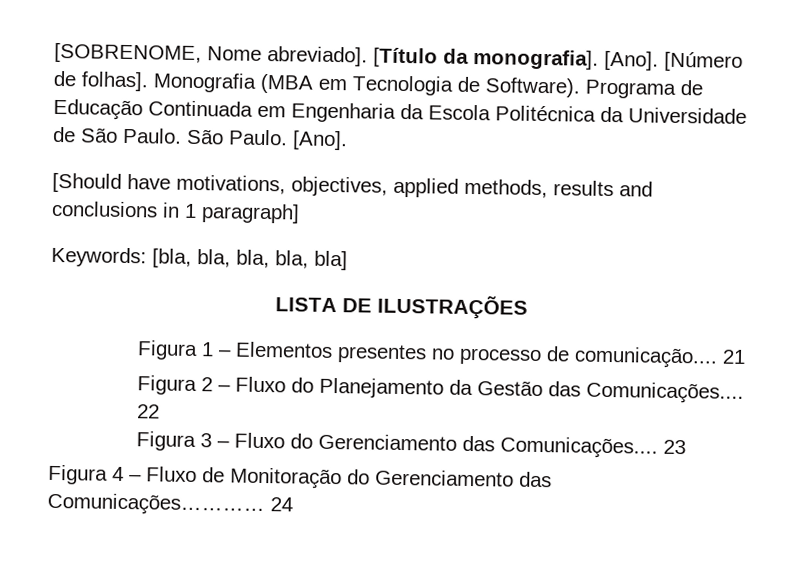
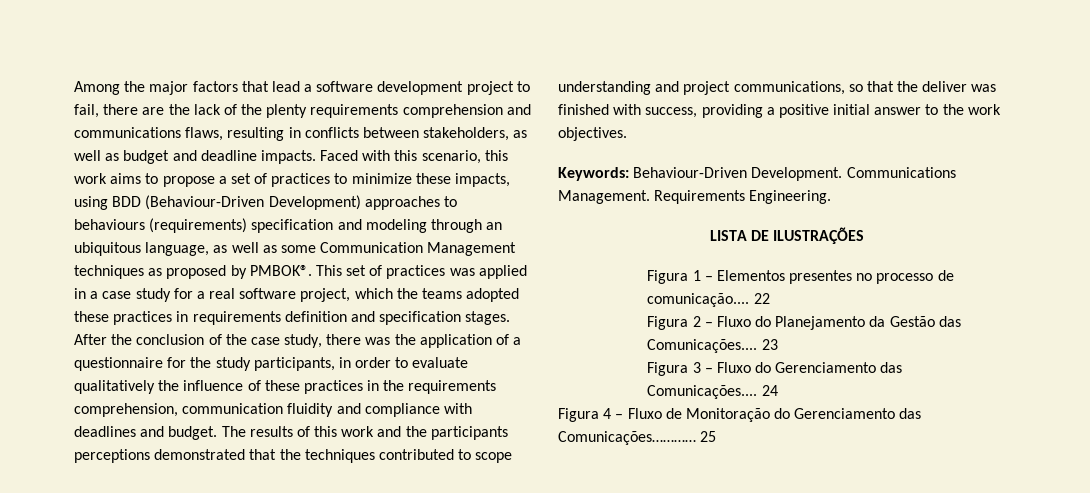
- [SOBRENOME, Nome abreviado]. [Título da monografia]. [Ano]. [Número de folhas]. Monografia (MBA em Tecnologia de Software). Programa de Educação Continuada em Engenharia da Escola Politécnica da Universidade de São Paulo. São Paulo. [Ano].
- [Should have motivations, objectives, applied methods, results and conclusions in 1 paragraph]
- Keywords: [bla, bla, bla, bla, bla]
+ Among the major factors that lead a software development project to fail, there are the lack of the plenty requirements comprehension and communications flaws, resulting in conflicts between stakeholders, as well as budget and deadline impacts. Faced with this scenario, this work aims to propose a set of practices to minimize these impacts, using BDD (Behaviour-Driven Development) approaches to behaviours (requirements) specification and modeling through an ubiquitous language, as well as some Communication Management techniques as proposed by PMBOK®. This set of practices was applied in a case study for a real software project, which the teams adopted these practices in requirements definition and specification stages. After the conclusion of the case study, there was the application of a questionnaire for the study participants, in order to evaluate qualitatively the influence of these practices in the requirements comprehension, communication fluidity and compliance with deadlines and budget. The results of this work and the participants perceptions demonstrated that the techniques contributed to scope understanding and project communications, so that the deliver was finished with success, providing a positive initial answer to the work objectives.
+ Keywords: Behaviour-Driven Development. Communications Management. Requirements Engineering.
- 21
+ 22
- 22
+ 23
- 23
+ 24
- 24
+ 25

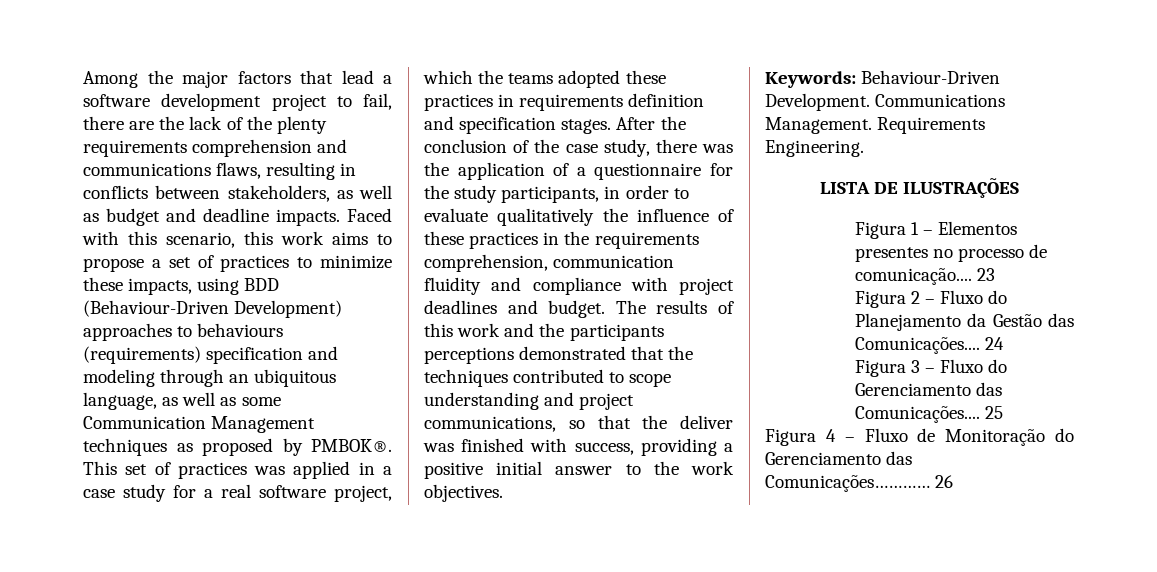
- After the conclusion of the case study, there was the application of a questionnaire for the study participants, in order to evaluate qualitatively the influence of these practices in the requirements comprehension, communication fluidity and compliance with deadlines and budget.
+ After the conclusion of the case study, there was the application of a questionnaire for the study participants, in order to evaluate qualitatively the influence of these practices in the requirements comprehension, communication fluidity and compliance with project deadlines and budget.
- 22
+ 23
- 23
+ 24
- 24
+ 25
- 25
+ 26

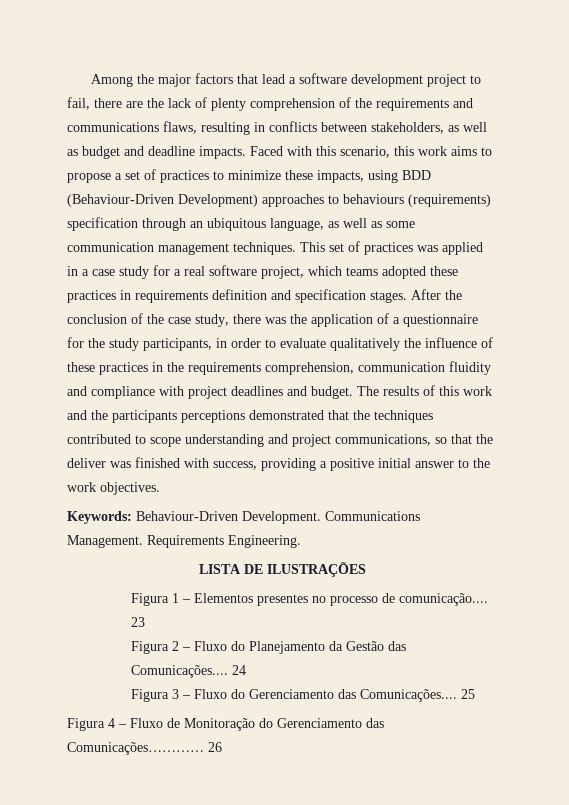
- Among the major factors that lead a software development project to fail, there are the lack of the plenty requirements comprehension and communications flaws, resulting in conflicts between stakeholders, as well as budget and deadline impacts.
+ Among the major factors that lead a software development project to fail, there are the lack of plenty comprehension of the requirements and communications flaws, resulting in conflicts between stakeholders, as well as budget and deadline impacts.
- Faced with this scenario, this work aims to propose a set of practices to minimize these impacts, using BDD (Behaviour-Driven Development) approaches to behaviours (requirements) specification and modeling through an ubiquitous language, as well as some Communication Management techniques as proposed by PMBOK®.
+ Faced with this scenario, this work aims to propose a set of practices to minimize these impacts, using BDD (Behaviour-Driven Development) approaches to behaviours (requirements) specification through an ubiquitous language, as well as some communication management techniques.
- This set of practices was applied in a case study for a real software project, which the teams adopted these practices in requirements definition and specification stages.
+ This set of practices was applied in a case study for a real software project, which teams adopted these practices in requirements definition and specification stages.

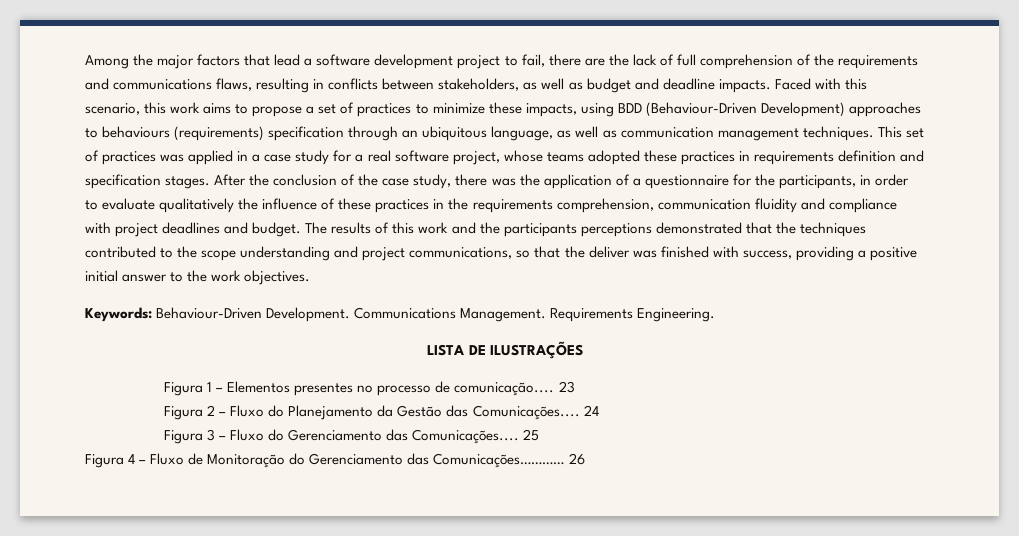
- Among the major factors that lead a software development project to fail, there are the lack of plenty comprehension of the requirements and communications flaws, resulting in conflicts between stakeholders, as well as budget and deadline impacts.
+ Among the major factors that lead a software development project to fail, there are the lack of full comprehension of the requirements and communications flaws, resulting in conflicts between stakeholders, as well as budget and deadline impacts.
- Faced with this scenario, this work aims to propose a set of practices to minimize these impacts, using BDD (Behaviour-Driven Development) approaches to behaviours (requirements) specification through an ubiquitous language, as well as some communication management techniques.
+ Faced with this scenario, this work aims to propose a set of practices to minimize these impacts, using BDD (Behaviour-Driven Development) approaches to behaviours (requirements) specification through an ubiquitous language, as well as communication management techniques.
- This set of practices was applied in a case study for a real software project, which teams adopted these practices in requirements definition and specification stages.
+ This set of practices was applied in a case study for a real software project, whose teams adopted these practices in requirements definition and specification stages.
- After the conclusion of the case study, there was the application of a questionnaire for the study participants, in order to evaluate qualitatively the influence of these practices in the requirements comprehension, communication fluidity and compliance with project deadlines and budget.
+ After the conclusion of the case study, there was the application of a questionnaire for the participants, in order to evaluate qualitatively the influence of these practices in the requirements comprehension, communication fluidity and compliance with project deadlines and budget.
- The results of this work and the participants perceptions demonstrated that the techniques contributed to scope understanding and project communications, so that the deliver was finished with success, providing a positive initial answer to the work objectives.
+ The results of this work and the participants perceptions demonstrated that the techniques contributed to the scope understanding and project communications, so that the deliver was finished with success, providing a positive initial answer to the work objectives.

